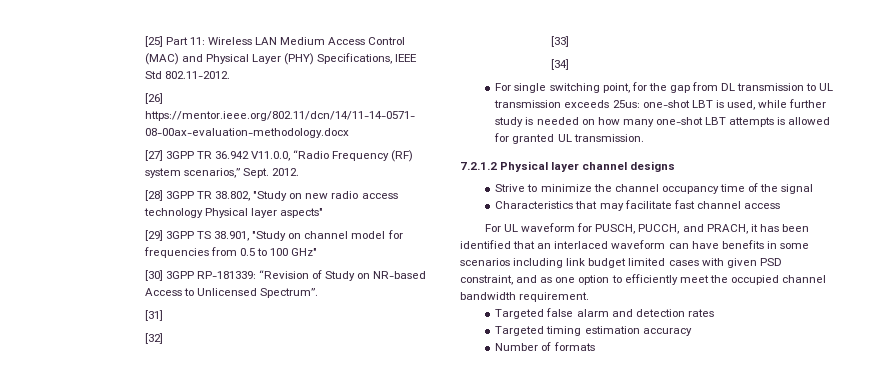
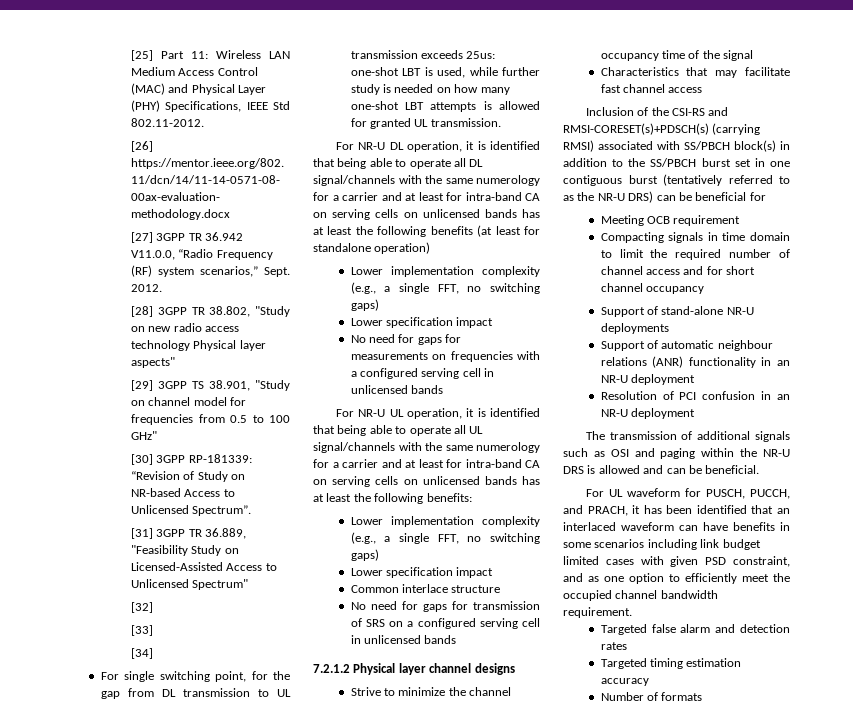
- [31]
+ [31] 3GPP TR 36.889, "Feasibility Study on Licensed-Assisted Access to Unlicensed Spectrum"
+ For NR-U DL operation, it is identified that being able to operate all DL signal/channels with the same numerology for a carrier and at least for intra-band CA on serving cells on unlicensed bands has at least the following benefits (at least for standalone operation)
+ Lower implementation complexity (e.g., a single FFT, no switching gaps)
+ Lower specification impact
+ No need for gaps for measurements on frequencies with a configured serving cell in unlicensed bands
+ For NR-U UL operation, it is identified that being able to operate all UL signal/channels with the same numerology for a carrier and at least for intra-band CA on serving cells on unlicensed bands has at least the following benefits:
+ Lower implementation complexity (e.g., a single FFT, no switching gaps)
+ Lower specification impact
+ Common interlace structure
+ No need for gaps for transmission of SRS on a configured serving cell in unlicensed bands
+ Inclusion of the CSI-RS and RMSI-CORESET(s)+PDSCH(s) (carrying RMSI) associated with SS/PBCH block(s) in addition to the SS/PBCH burst set in one contiguous burst (tentatively referred to as the NR-U DRS) can be beneficial for
+ Meeting OCB requirement
+ Compacting signals in time domain to limit the required number of channel access and for short channel occupancy
+ Support of stand-alone NR-U deployments
+ Support of automatic neighbour relations (ANR) functionality in an NR-U deployment
+ Resolution of PCI confusion in an NR-U deployment
+ The transmission of additional signals such as OSI and paging within the NR-U DRS is allowed and can be beneficial.

